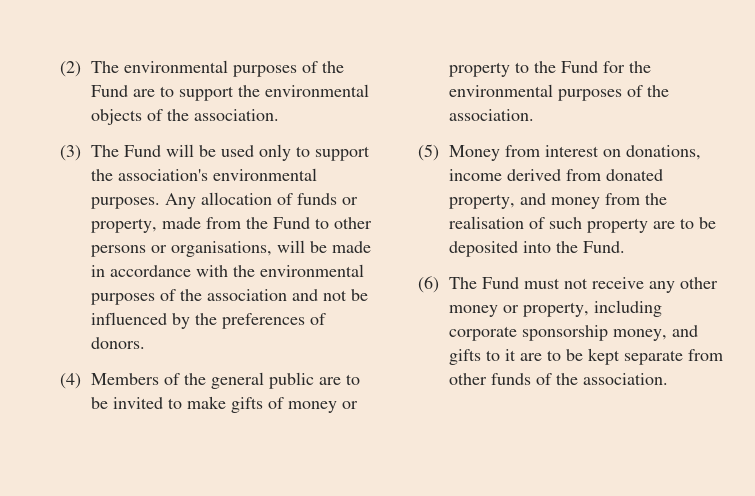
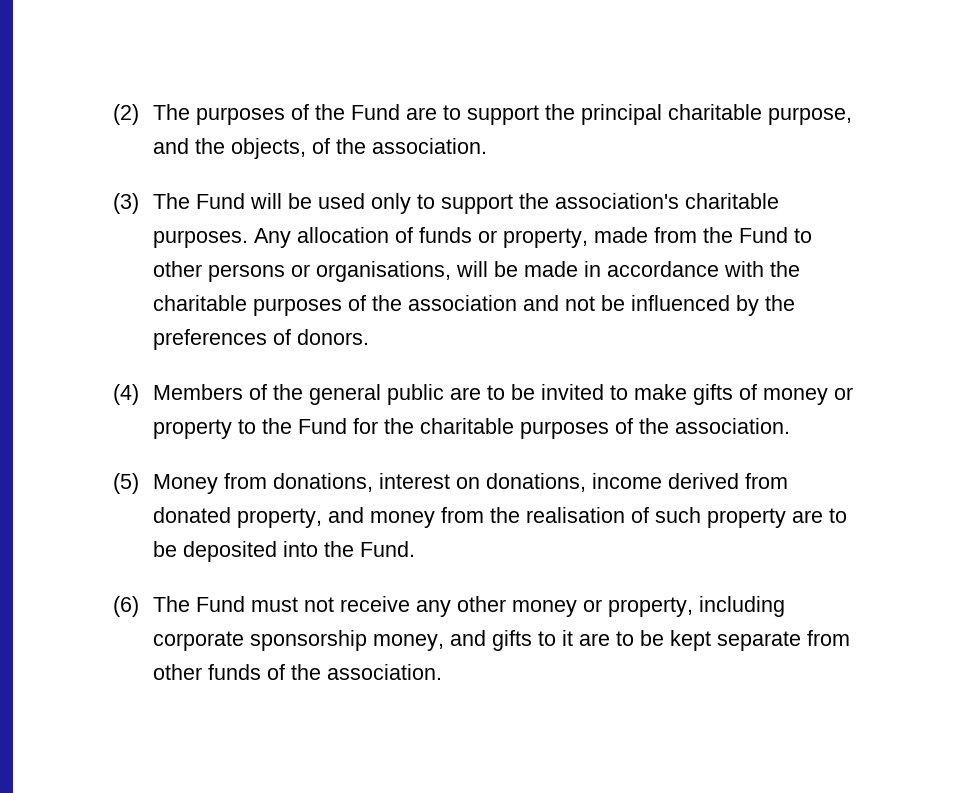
- (2) The environmental purposes of the Fund are to support the environmental objects of the association.
+ (2) The purposes of the Fund are to support the principal charitable purpose, and the objects, of the association.
- (3) The Fund will be used only to support the association's environmental purposes.
+ (3) The Fund will be used only to support the association's charitable purposes.
- Any allocation of funds or property, made from the Fund to other persons or organisations, will be made in accordance with the environmental purposes of the association and not be influenced by the preferences of donors.
+ Any allocation of funds or property, made from the Fund to other persons or organisations, will be made in accordance with the charitable purposes of the association and not be influenced by the preferences of donors.
- (4) Members of the general public are to be invited to make gifts of money or property to the Fund for the environmental purposes of the association.
+ (4) Members of the general public are to be invited to make gifts of money or property to the Fund for the charitable purposes of the association.
- (5) Money from interest on donations, income derived from donated property, and money from the realisation of such property are to be deposited into the Fund.
+ (5) Money from donations, interest on donations, income derived from donated property, and money from the realisation of such property are to be deposited into the Fund.

